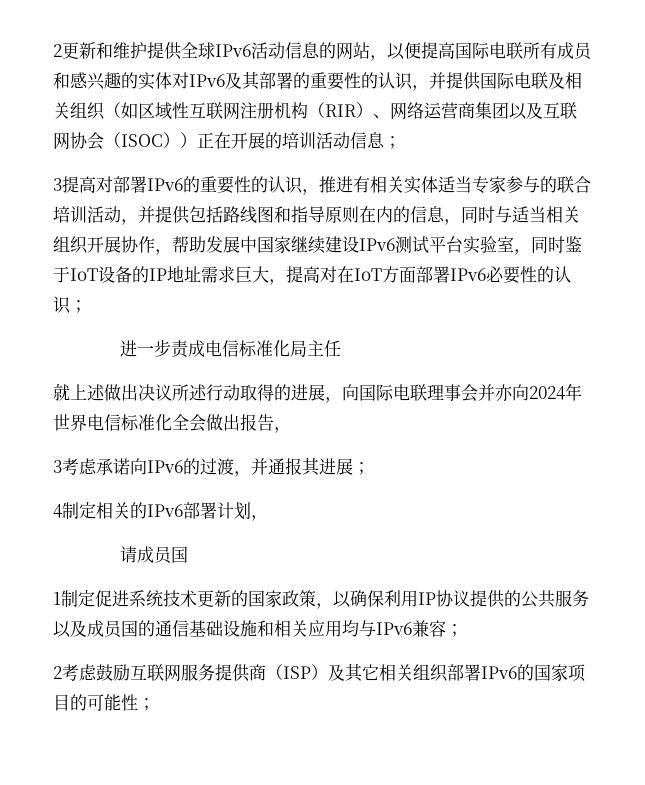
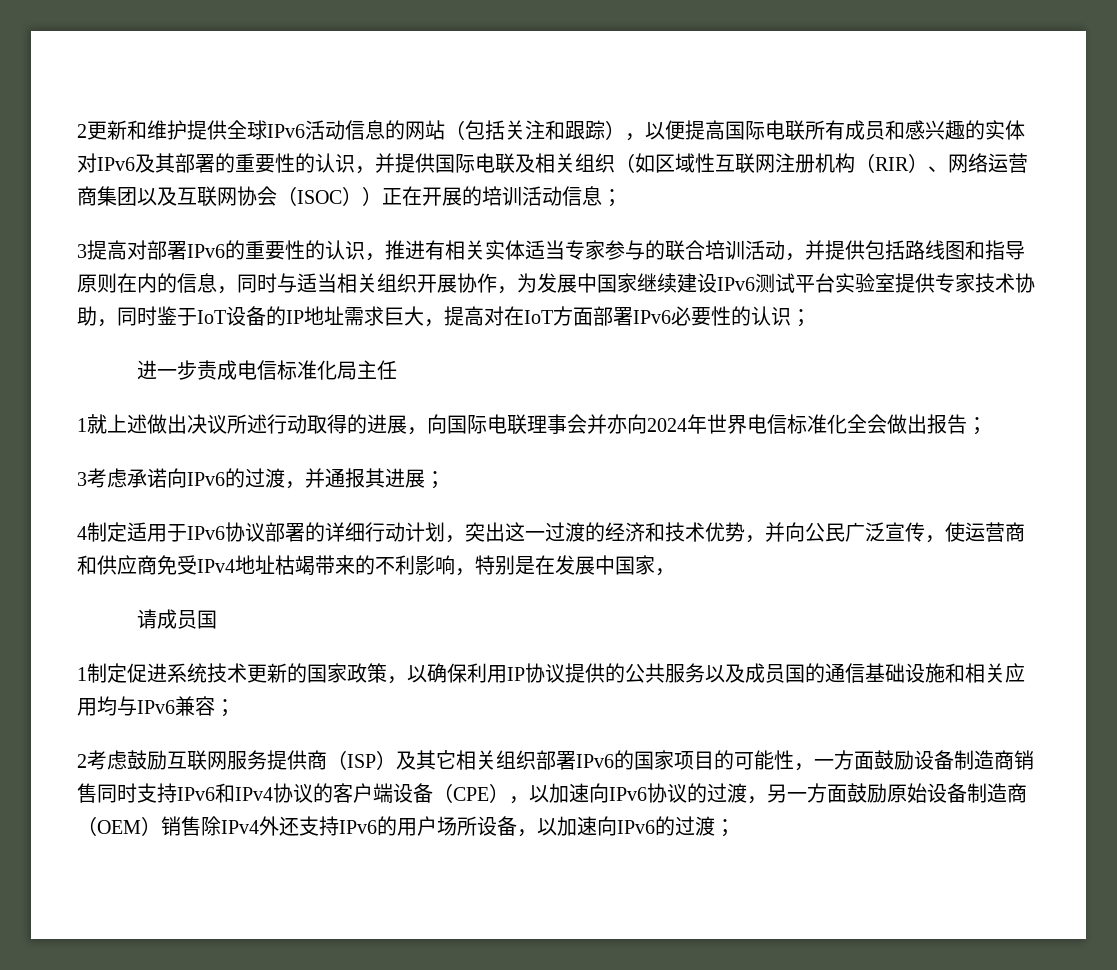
- 2更新和维护提供全球IPv6活动信息的网站，以便提高国际电联所有成员和感兴趣的实体对IPv6及其部署的重要性的认识，并提供国际电联及相关组织（如区域性互联网注册机构（RIR）、网络运营商集团以及互联网协会（ISOC））正在开展的培训活动信息；
+ 2更新和维护提供全球IPv6活动信息的网站（包括关注和跟踪），以便提高国际电联所有成员和感兴趣的实体对IPv6及其部署的重要性的认识，并提供国际电联及相关组织（如区域性互联网注册机构（RIR）、网络运营商集团以及互联网协会（ISOC））正在开展的培训活动信息；
- 3提高对部署IPv6的重要性的认识，推进有相关实体适当专家参与的联合培训活动，并提供包括路线图和指导原则在内的信息，同时与适当相关组织开展协作，帮助发展中国家继续建设IPv6测试平台实验室，同时鉴于IoT设备的IP地址需求巨大，提高对在IoT方面部署IPv6必要性的认识；
+ 3提高对部署IPv6的重要性的认识，推进有相关实体适当专家参与的联合培训活动，并提供包括路线图和指导原则在内的信息，同时与适当相关组织开展协作，为发展中国家继续建设IPv6测试平台实验室提供专家技术协助，同时鉴于IoT设备的IP地址需求巨大，提高对在IoT方面部署IPv6必要性的认识；
- 就上述做出决议所述行动取得的进展，向国际电联理事会并亦向2024年世界电信标准化全会做出报告，
+ 1就上述做出决议所述行动取得的进展，向国际电联理事会并亦向2024年世界电信标准化全会做出报告；
- 4制定相关的IPv6部署计划，
+ 4制定适用于IPv6协议部署的详细行动计划，突出这一过渡的经济和技术优势，并向公民广泛宣传，使运营商和供应商免受IPv4地址枯竭带来的不利影响，特别是在发展中国家，
- 2考虑鼓励互联网服务提供商（ISP）及其它相关组织部署IPv6的国家项目的可能性；
+ 2考虑鼓励互联网服务提供商（ISP）及其它相关组织部署IPv6的国家项目的可能性，一方面鼓励设备制造商销售同时支持IPv6和IPv4协议的客户端设备（CPE），以加速向IPv6协议的过渡，另一方面鼓励原始设备制造商（OEM）销售除IPv4外还支持IPv6的用户场所设备，以加速向IPv6的过渡；

